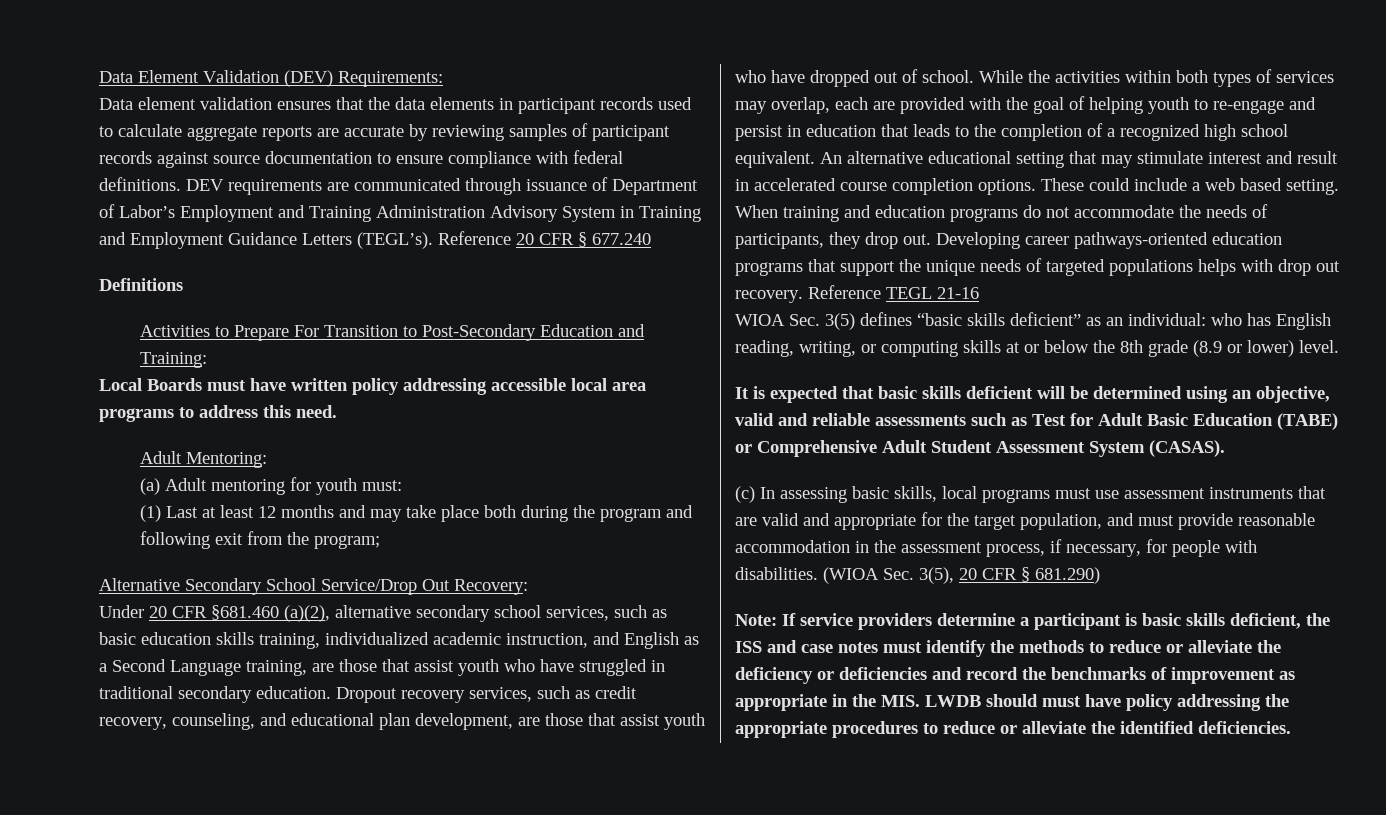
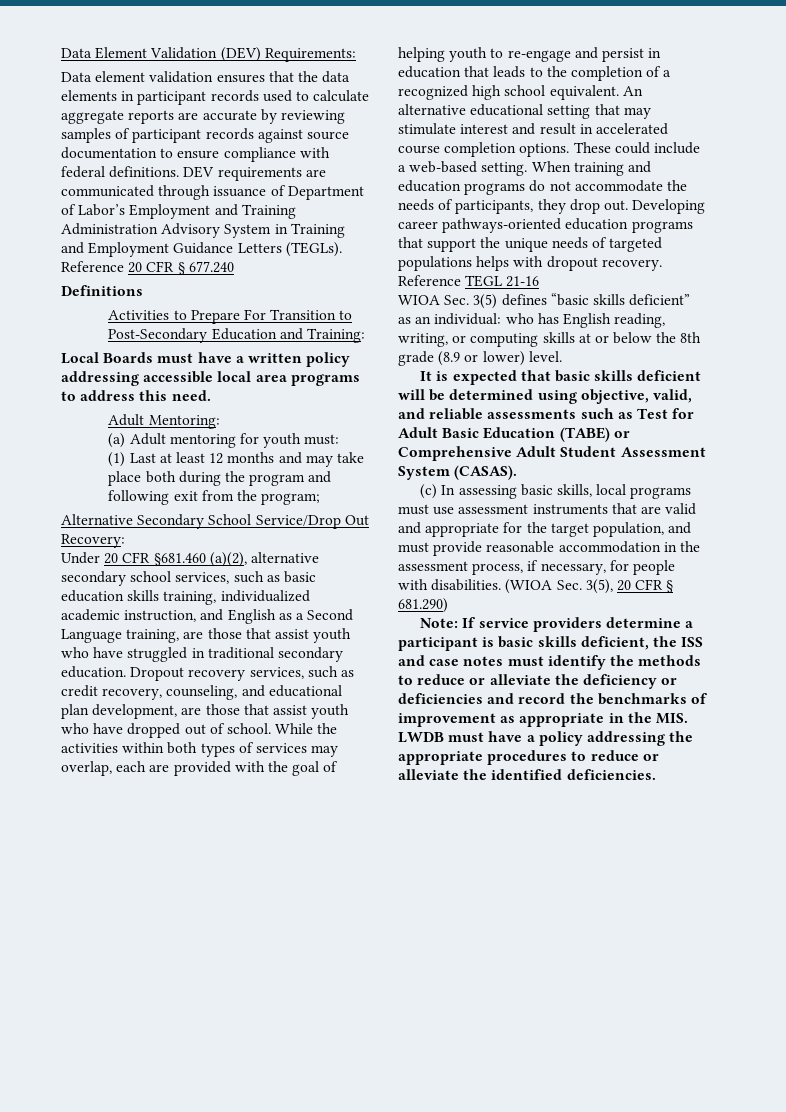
- DEV requirements are communicated through issuance of Department of Labor’s Employment and Training Administration Advisory System in Training and Employment Guidance Letters (TEGL’s).
+ DEV requirements are communicated through issuance of Department of Labor’s Employment and Training Administration Advisory System in Training and Employment Guidance Letters (TEGLs).
- Local Boards must have written policy addressing accessible local area programs to address this need.
+ Local Boards must have a written policy addressing accessible local area programs to address this need.
- These could include a web based setting.
+ These could include a web-based setting.
- Developing career pathways-oriented education programs that support the unique needs of targeted populations helps with drop out recovery.
+ Developing career pathways-oriented education programs that support the unique needs of targeted populations helps with dropout recovery.
- It is expected that basic skills deficient will be determined using an objective, valid and reliable assessments such as Test for Adult Basic Education (TABE) or Comprehensive Adult Student Assessment System (CASAS).
+ It is expected that basic skills deficient will be determined using objective, valid, and reliable assessments such as Test for Adult Basic Education (TABE) or Comprehensive Adult Student Assessment System (CASAS).
- Note: If service providers determine a participant is basic skills deficient, the ISS and case notes must identify the methods to reduce or alleviate the deficiency or deficiencies and record the benchmarks of improvement as appropriate in the MIS. LWDB should must have policy addressing the appropriate procedures to reduce or alleviate the identified deficiencies.
+ Note: If service providers determine a participant is basic skills deficient, the ISS and case notes must identify the methods to reduce or alleviate the deficiency or deficiencies and record the benchmarks of improvement as appropriate in the MIS. LWDB must have a policy addressing the appropriate procedures to reduce or alleviate the identified deficiencies.

